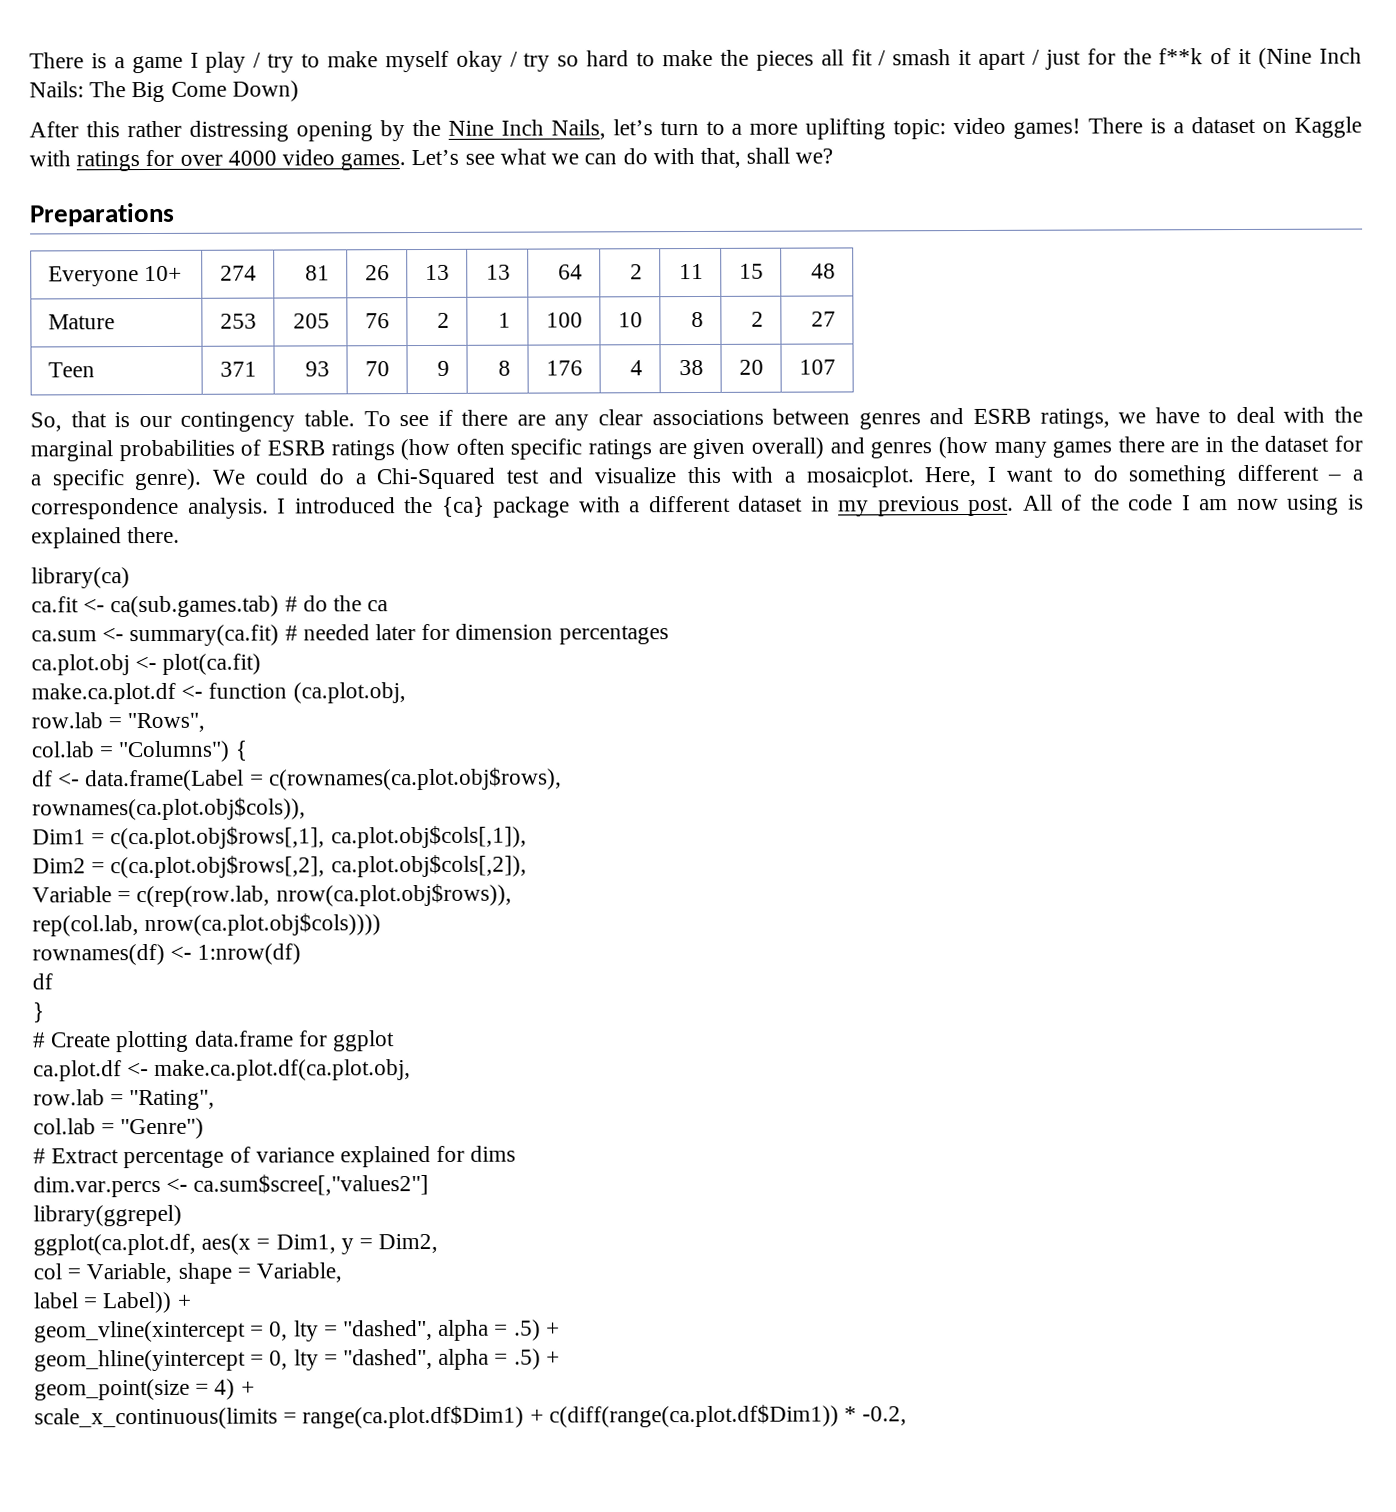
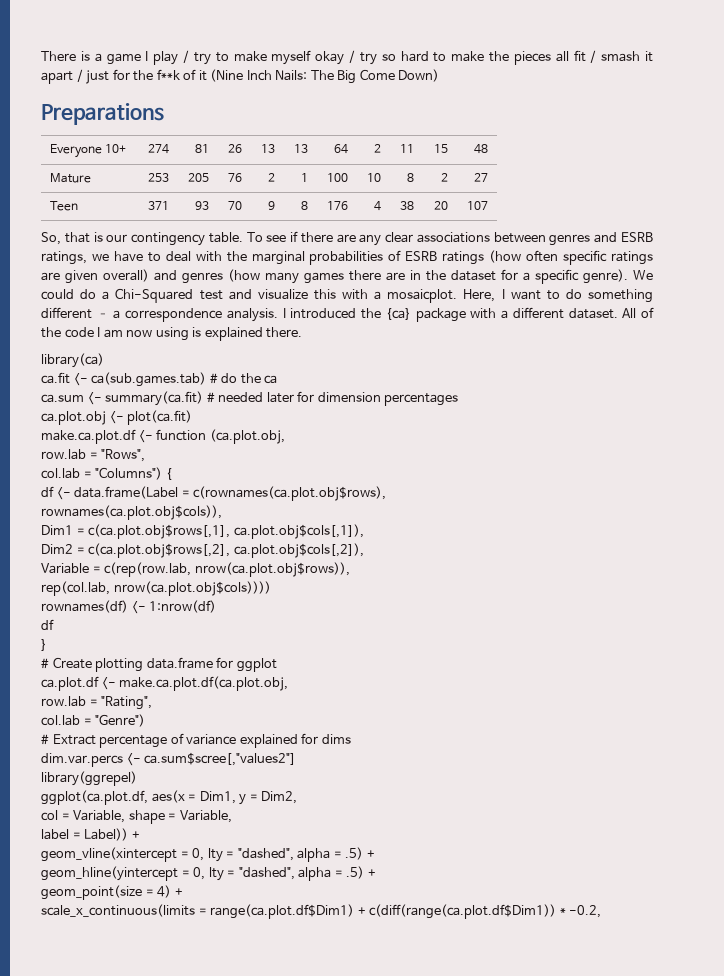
- After this rather distressing opening by the Nine Inch Nails, let’s turn to a more uplifting topic: video games! There is a dataset on Kaggle with ratings for over 4000 video games. Let’s see what we can do with that, shall we?
- I introduced the {ca} package with a different dataset in my previous post.
+ I introduced the {ca} package with a different dataset.

